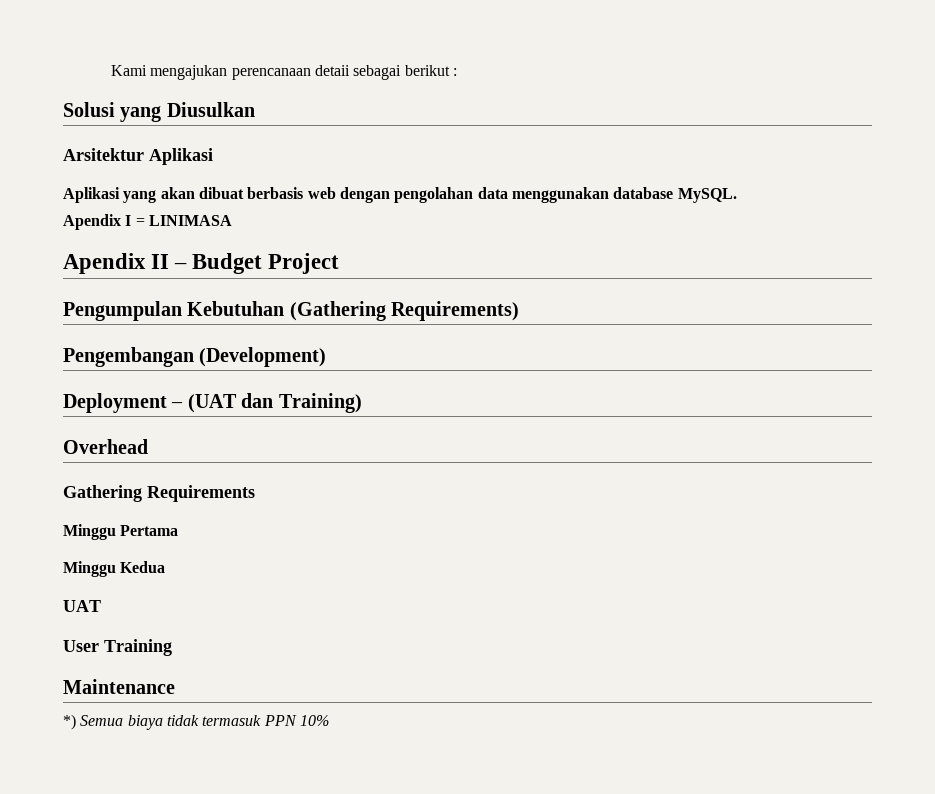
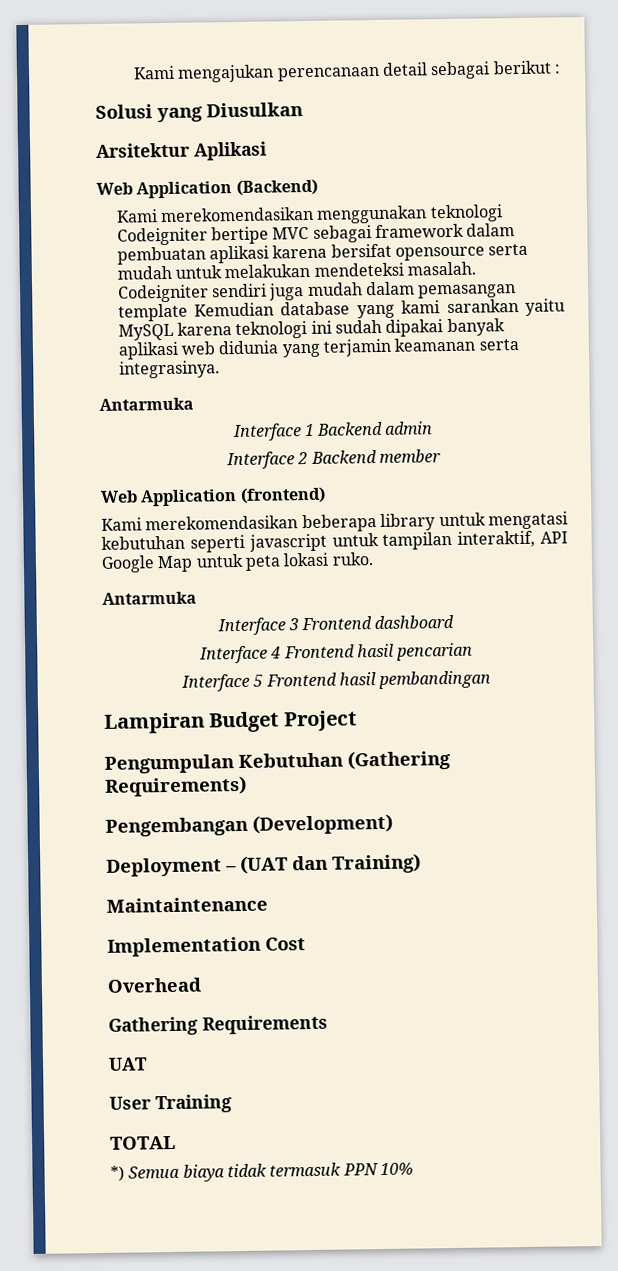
- Kami mengajukan perencanaan detaii sebagai berikut :
+ Kami mengajukan perencanaan detail sebagai berikut :
- Aplikasi yang akan dibuat berbasis web dengan pengolahan data menggunakan database MySQL.
- Apendix I = LINIMASA
- Apendix II – Budget Project
+ Web Application (Backend)
+ Kami merekomendasikan menggunakan teknologi Codeigniter bertipe MVC sebagai framework dalam pembuatan aplikasi karena bersifat opensource serta mudah untuk melakukan mendeteksi masalah. Codeigniter sendiri juga mudah dalam pemasangan template Kemudian database yang kami sarankan yaitu MySQL karena teknologi ini sudah dipakai banyak aplikasi web didunia yang terjamin keamanan serta integrasinya.
+ Antarmuka
+ Interface 1 Backend admin
+ Interface 2 Backend member
+ Web Application (frontend)
+ Kami merekomendasikan beberapa library untuk mengatasi kebutuhan seperti javascript untuk tampilan interaktif, API Google Map untuk peta lokasi ruko.
+ Antarmuka
+ Interface 3 Frontend dashboard
+ Interface 4 Frontend hasil pencarian
+ Interface 5 Frontend hasil pembandingan
+ Lampiran Budget Project
+ Maintaintenance
+ Implementation Cost
- Minggu Pertama
- Minggu Kedua
- Maintenance
+ TOTAL

